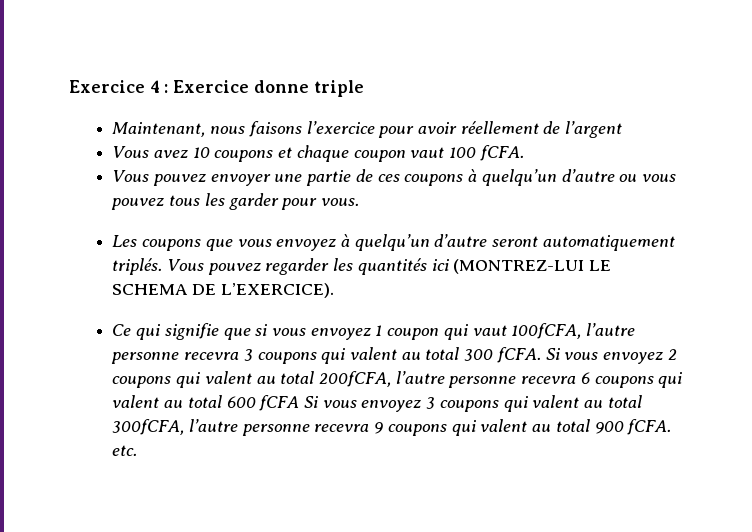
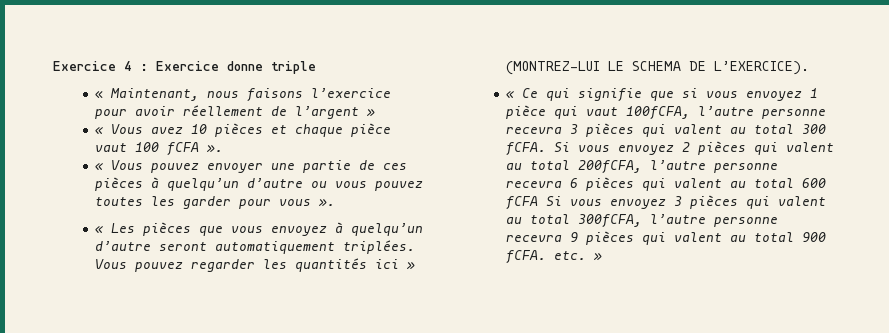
- Maintenant, nous faisons l’exercice pour avoir réellement de l’argent
- Vous avez 10 coupons et chaque coupon vaut 100 fCFA.
- Vous pouvez envoyer une partie de ces coupons à quelqu’un d’autre ou vous pouvez tous les garder pour vous.
- Les coupons que vous envoyez à quelqu’un d’autre seront automatiquement triplés.
+ « Maintenant, nous faisons l’exercice pour avoir réellement de l’argent »
+ « Vous avez 10 pièces et chaque pièce vaut 100 fCFA ».
+ « Vous pouvez envoyer une partie de ces pièces à quelqu’un d’autre ou vous pouvez toutes les garder pour vous ».
+ « Les pièces que vous envoyez à quelqu’un d’autre seront automatiquement triplées.
- Vous pouvez regarder les quantités ici (MONTREZ-LUI LE SCHEMA DE L’EXERCICE).
+ Vous pouvez regarder les quantités ici » (MONTREZ-LUI LE SCHEMA DE L’EXERCICE).
- Ce qui signifie que si vous envoyez 1 coupon qui vaut 100fCFA, l’autre personne recevra 3 coupons qui valent au total 300 fCFA.
+ « Ce qui signifie que si vous envoyez 1 pièce qui vaut 100fCFA, l’autre personne recevra 3 pièces qui valent au total 300 fCFA.
- Si vous envoyez 2 coupons qui valent au total 200fCFA, l’autre personne recevra 6 coupons qui valent au total 600 fCFA Si vous envoyez 3 coupons qui valent au total 300fCFA, l’autre personne recevra 9 coupons qui valent au total 900 fCFA. etc.
+ Si vous envoyez 2 pièces qui valent au total 200fCFA, l’autre personne recevra 6 pièces qui valent au total 600 fCFA Si vous envoyez 3 pièces qui valent au total 300fCFA, l’autre personne recevra 9 pièces qui valent au total 900 fCFA. etc. »

